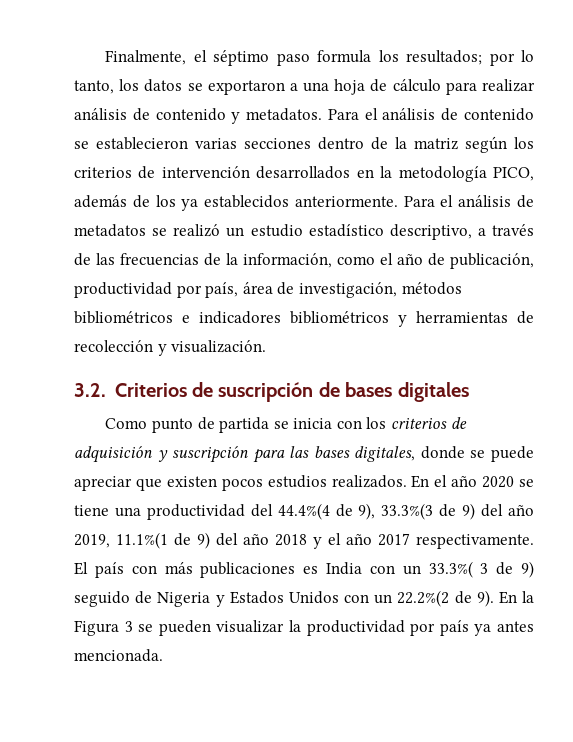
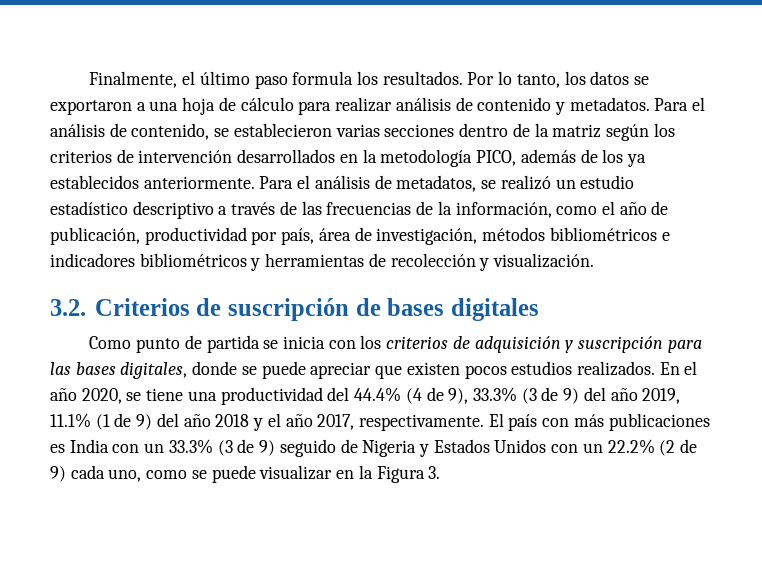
- Finalmente, el séptimo paso formula los resultados; por lo tanto, los datos se exportaron a una hoja de cálculo para realizar análisis de contenido y metadatos.
+ Finalmente, el último paso formula los resultados. Por lo tanto, los datos se exportaron a una hoja de cálculo para realizar análisis de contenido y metadatos.
- Para el análisis de contenido se establecieron varias secciones dentro de la matriz según los criterios de intervención desarrollados en la metodología PICO, además de los ya establecidos anteriormente.
+ Para el análisis de contenido, se establecieron varias secciones dentro de la matriz según los criterios de intervención desarrollados en la metodología PICO, además de los ya establecidos anteriormente.
- Para el análisis de metadatos se realizó un estudio estadístico descriptivo, a través de las frecuencias de la información, como el año de publicación, productividad por país, área de investigación, métodos bibliométricos e indicadores bibliométricos y herramientas de recolección y visualización.
+ Para el análisis de metadatos, se realizó un estudio estadístico descriptivo a través de las frecuencias de la información, como el año de publicación, productividad por país, área de investigación, métodos bibliométricos e indicadores bibliométricos y herramientas de recolección y visualización.
- En el año 2020 se tiene una productividad del 44.4%(4 de 9), 33.3%(3 de 9) del año 2019, 11.1%(1 de 9) del año 2018 y el año 2017 respectivamente.
+ En el año 2020, se tiene una productividad del 44.4% (4 de 9), 33.3% (3 de 9) del año 2019, 11.1% (1 de 9) del año 2018 y el año 2017, respectivamente.
- El país con más publicaciones es India con un 33.3%( 3 de 9) seguido de Nigeria y Estados Unidos con un 22.2%(2 de 9). En la Figura 3 se pueden visualizar la productividad por país ya antes mencionada.
+ El país con más publicaciones es India con un 33.3% (3 de 9) seguido de Nigeria y Estados Unidos con un 22.2% (2 de 9) cada uno, como se puede visualizar en la Figura 3.

